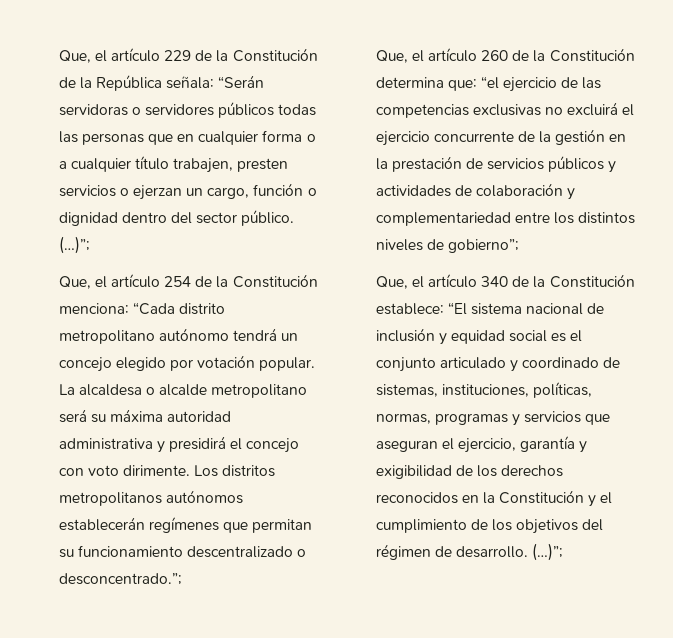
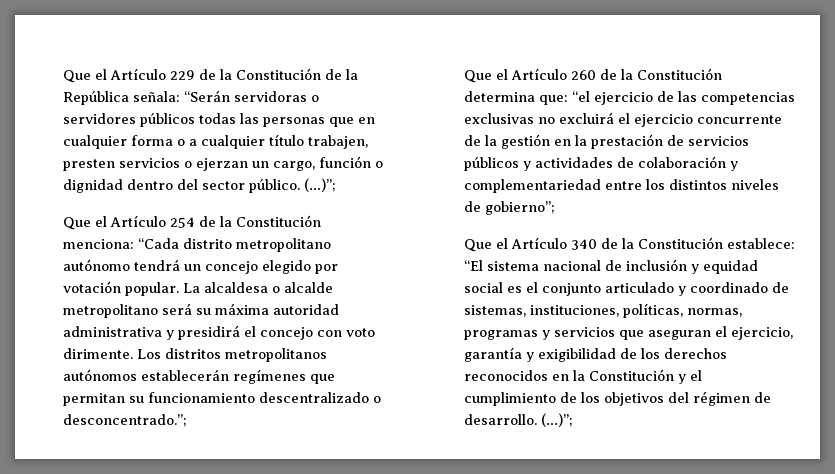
- Que, el artículo 229 de la Constitución de la República señala: “Serán servidoras o servidores públicos todas las personas que en cualquier forma o a cualquier título trabajen, presten servicios o ejerzan un cargo, función o dignidad dentro del sector público.
+ Que el Artículo 229 de la Constitución de la República señala: “Serán servidoras o servidores públicos todas las personas que en cualquier forma o a cualquier título trabajen, presten servicios o ejerzan un cargo, función o dignidad dentro del sector público.
- Que, el artículo 254 de la Constitución menciona: “Cada distrito metropolitano autónomo tendrá un concejo elegido por votación popular.
+ Que el Artículo 254 de la Constitución menciona: “Cada distrito metropolitano autónomo tendrá un concejo elegido por votación popular.
- Que, el artículo 260 de la Constitución determina que: “el ejercicio de las competencias exclusivas no excluirá el ejercicio concurrente de la gestión en la prestación de servicios públicos y actividades de colaboración y complementariedad entre los distintos niveles de gobierno”;
+ Que el Artículo 260 de la Constitución determina que: “el ejercicio de las competencias exclusivas no excluirá el ejercicio concurrente de la gestión en la prestación de servicios públicos y actividades de colaboración y complementariedad entre los distintos niveles de gobierno”;
- Que, el artículo 340 de la Constitución establece: “El sistema nacional de inclusión y equidad social es el conjunto articulado y coordinado de sistemas, instituciones, políticas, normas, programas y servicios que aseguran el ejercicio, garantía y exigibilidad de los derechos reconocidos en la Constitución y el cumplimiento de los objetivos del régimen de desarrollo.
+ Que el Artículo 340 de la Constitución establece: “El sistema nacional de inclusión y equidad social es el conjunto articulado y coordinado de sistemas, instituciones, políticas, normas, programas y servicios que aseguran el ejercicio, garantía y exigibilidad de los derechos reconocidos en la Constitución y el cumplimiento de los objetivos del régimen de desarrollo.

